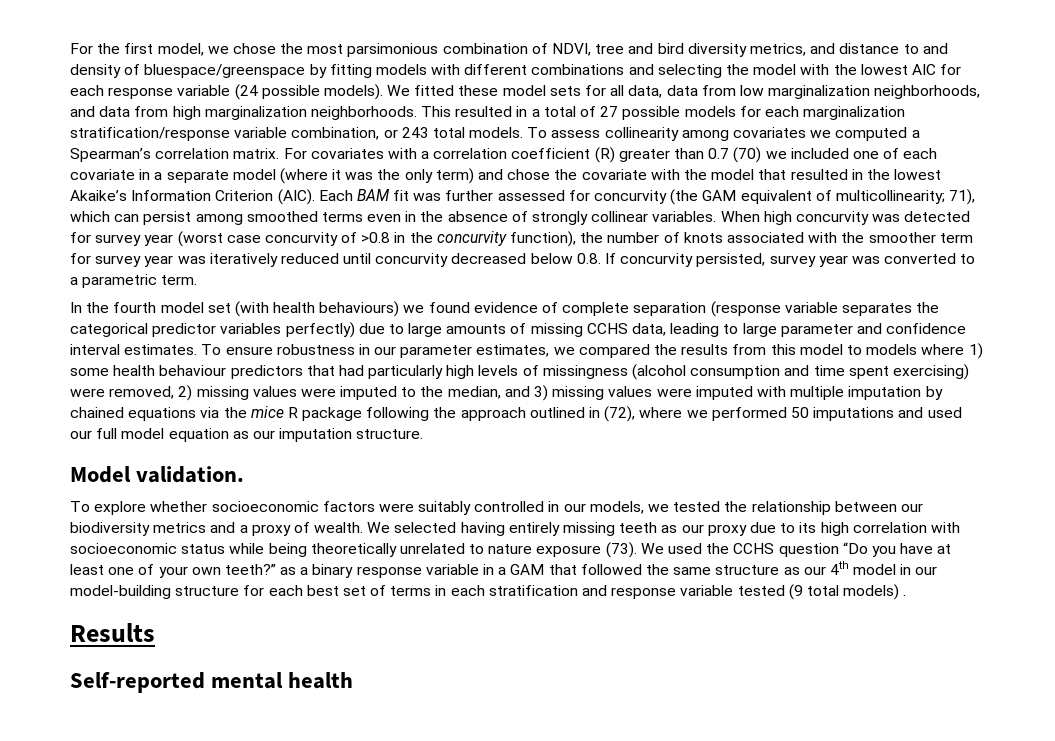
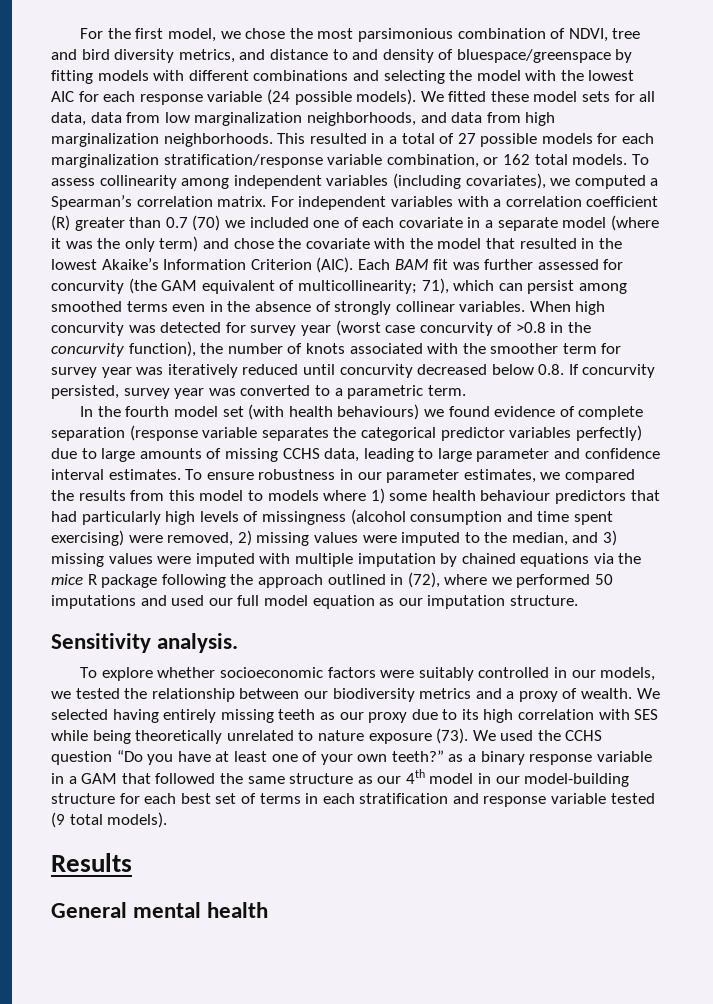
- This resulted in a total of 27 possible models for each marginalization stratification/response variable combination, or 243 total models.
+ This resulted in a total of 27 possible models for each marginalization stratification/response variable combination, or 162 total models.
- To assess collinearity among covariates we computed a Spearman’s correlation matrix.
+ To assess collinearity among independent variables (including covariates), we computed a Spearman’s correlation matrix.
- For covariates with a correlation coefficient (R) greater than 0.7 (70) we included one of each covariate in a separate model (where it was the only term) and chose the covariate with the model that resulted in the lowest Akaike’s Information Criterion (AIC).
+ For independent variables with a correlation coefficient (R) greater than 0.7 (70) we included one of each covariate in a separate model (where it was the only term) and chose the covariate with the model that resulted in the lowest Akaike’s Information Criterion (AIC).
- Model validation.
+ Sensitivity analysis.
- We selected having entirely missing teeth as our proxy due to its high correlation with socioeconomic status while being theoretically unrelated to nature exposure (73).
+ We selected having entirely missing teeth as our proxy due to its high correlation with SES while being theoretically unrelated to nature exposure (73).
- We used the CCHS question “Do you have at least one of your own teeth?” as a binary response variable in a GAM that followed the same structure as our 4th model in our model-building structure for each best set of terms in each stratification and response variable tested (9 total models) .
+ We used the CCHS question “Do you have at least one of your own teeth?” as a binary response variable in a GAM that followed the same structure as our 4th model in our model-building structure for each best set of terms in each stratification and response variable tested (9 total models).
- Self-reported mental health
+ General mental health

